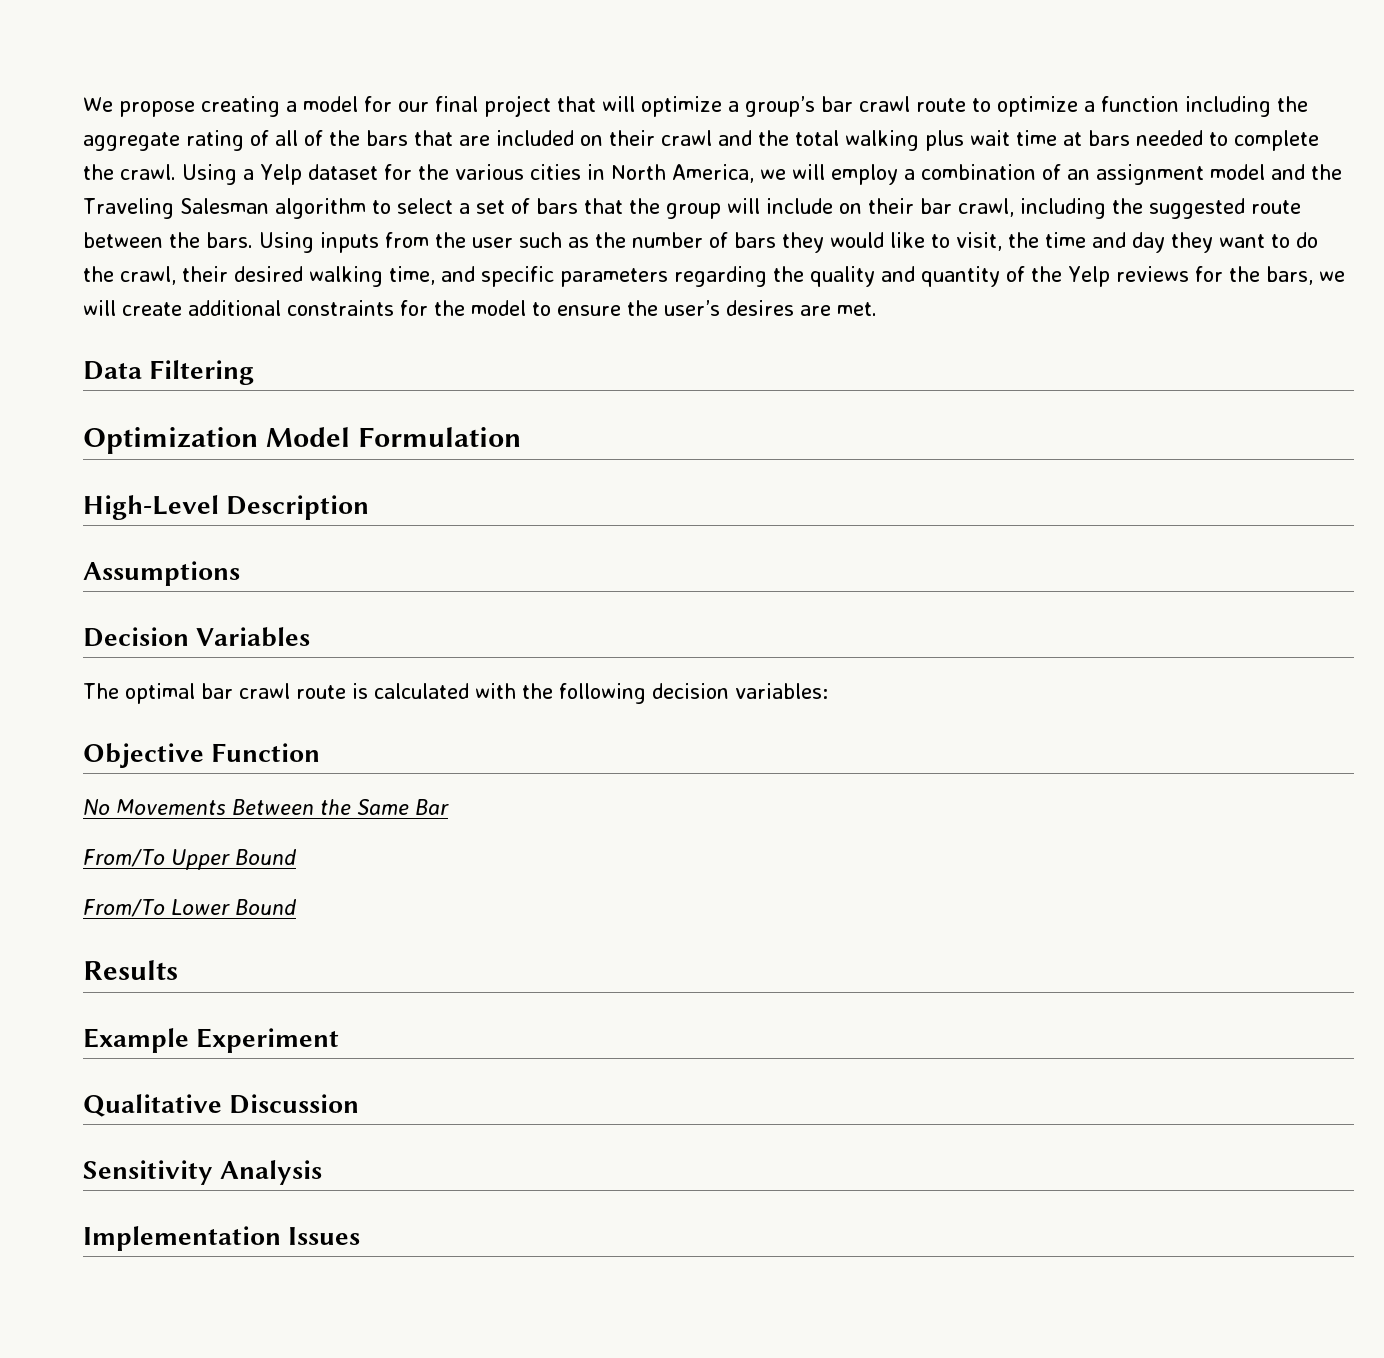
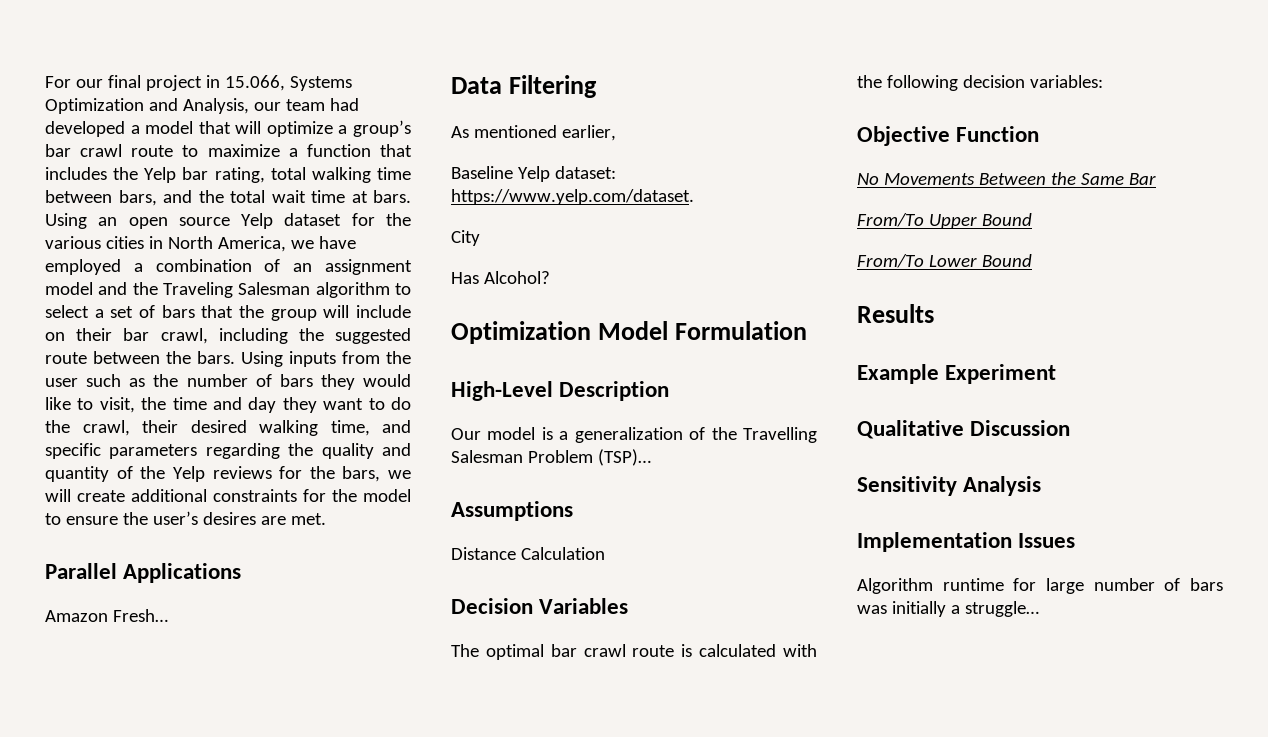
- We propose creating a model for our final project that will optimize a group’s bar crawl route to optimize a function including the aggregate rating of all of the bars that are included on their crawl and the total walking plus wait time at bars needed to complete the crawl. Using a Yelp dataset for the various cities in North America, we will employ a combination of an assignment model and the Traveling Salesman algorithm to select a set of bars that the group will include on their bar crawl, including the suggested route between the bars.
+ For our final project in 15.066, Systems Optimization and Analysis, our team had developed a model that will optimize a group’s bar crawl route to maximize a function that includes the Yelp bar rating, total walking time between bars, and the total wait time at bars. Using an open source Yelp dataset for the various cities in North America, we have employed a combination of an assignment model and the Traveling Salesman algorithm to select a set of bars that the group will include on their bar crawl, including the suggested route between the bars.
+ Parallel Applications
+ Amazon Fresh…
  Data Filtering
+ As mentioned earlier,
+ Baseline Yelp dataset: https://www.yelp.com/dataset.
+ City
+ Has Alcohol?
+ Our model is a generalization of the Travelling Salesman Problem (TSP)…
+ Distance Calculation
+ Algorithm runtime for large number of bars was initially a struggle…

